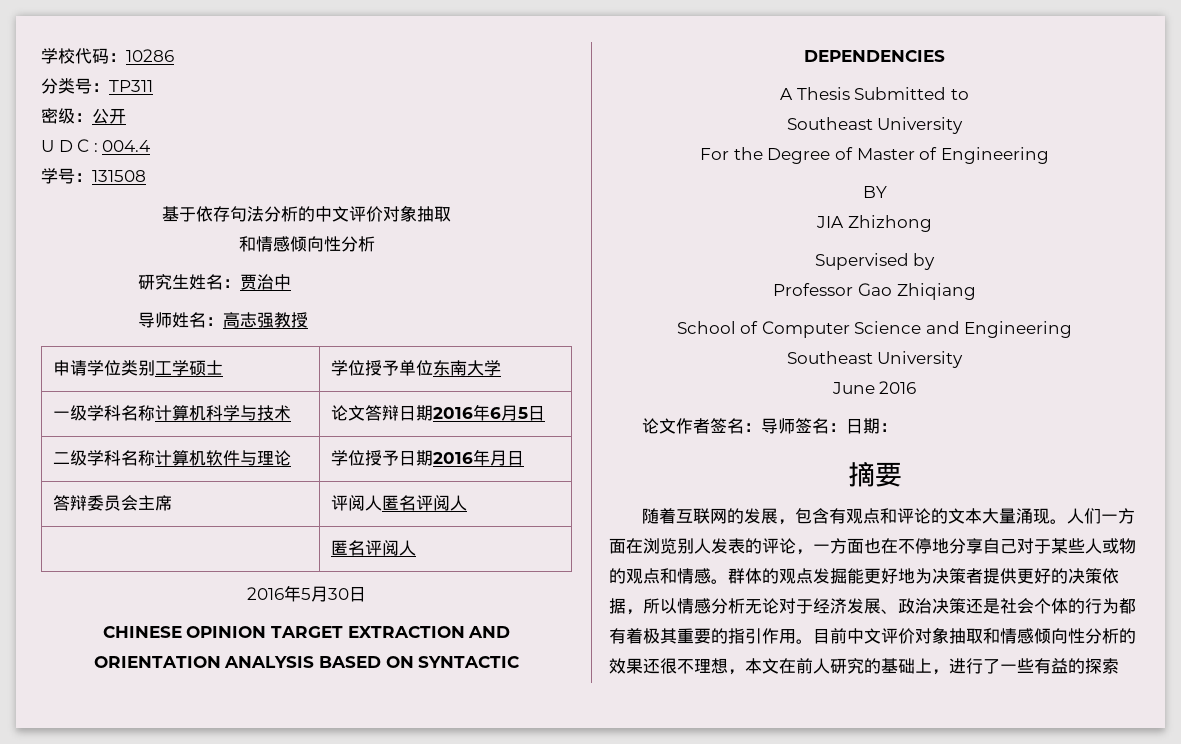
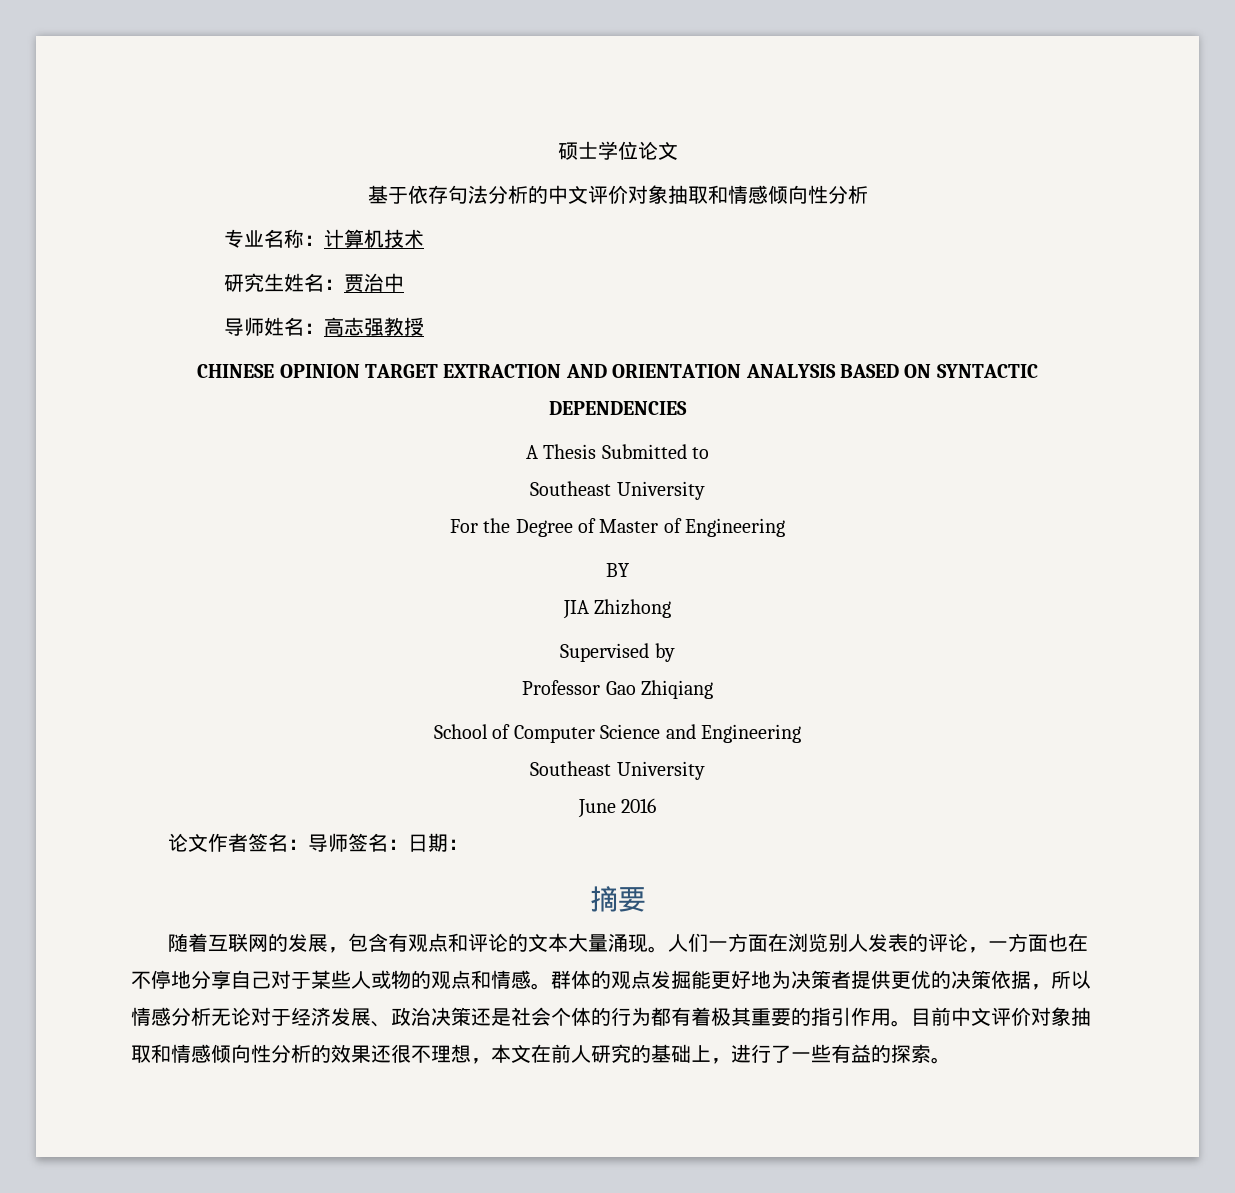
- 学校代码：10286
- 分类号：TP311
- 密级：公开
- U D C : 004.4
- 学号：131508
+ 硕士学位论文
- 基于依存句法分析的中文评价对象抽取
- 和情感倾向性分析
+ 基于依存句法分析的中文评价对象抽取和情感倾向性分析
+ 专业名称：计算机技术
- 申请学位类别工学硕士 | 学位授予单位东南大学
- 一级学科名称计算机科学与技术 | 论文答辩日期2016年6月5日
- 二级学科名称计算机软件与理论 | 学位授予日期2016年月日
- 答辩委员会主席 | 评阅人匿名评阅人
- | 匿名评阅人
- 2016年5月30日
- 群体的观点发掘能更好地为决策者提供更好的决策依据，所以情感分析无论对于经济发展、政治决策还是社会个体的行为都有着极其重要的指引作用。
+ 群体的观点发掘能更好地为决策者提供更优的决策依据，所以情感分析无论对于经济发展、政治决策还是社会个体的行为都有着极其重要的指引作用。
- 目前中文评价对象抽取和情感倾向性分析的效果还很不理想，本文在前人研究的基础上，进行了一些有益的探索
+ 目前中文评价对象抽取和情感倾向性分析的效果还很不理想，本文在前人研究的基础上，进行了一些有益的探索。

